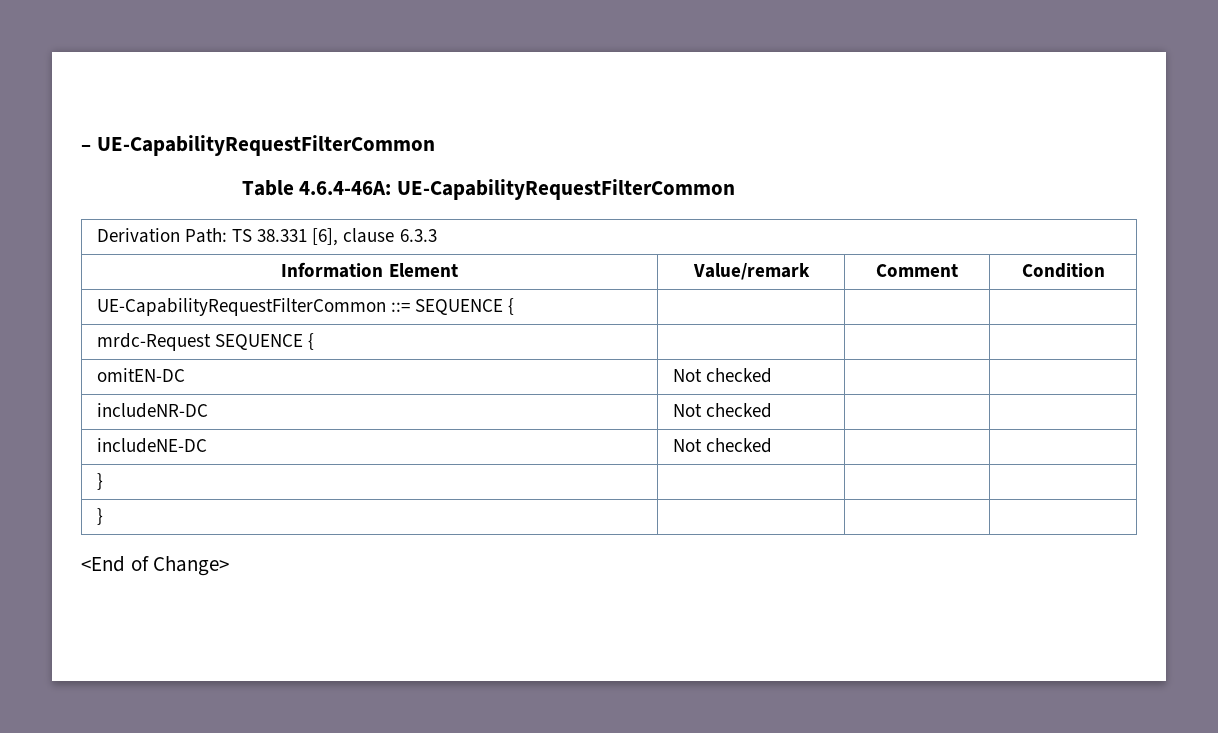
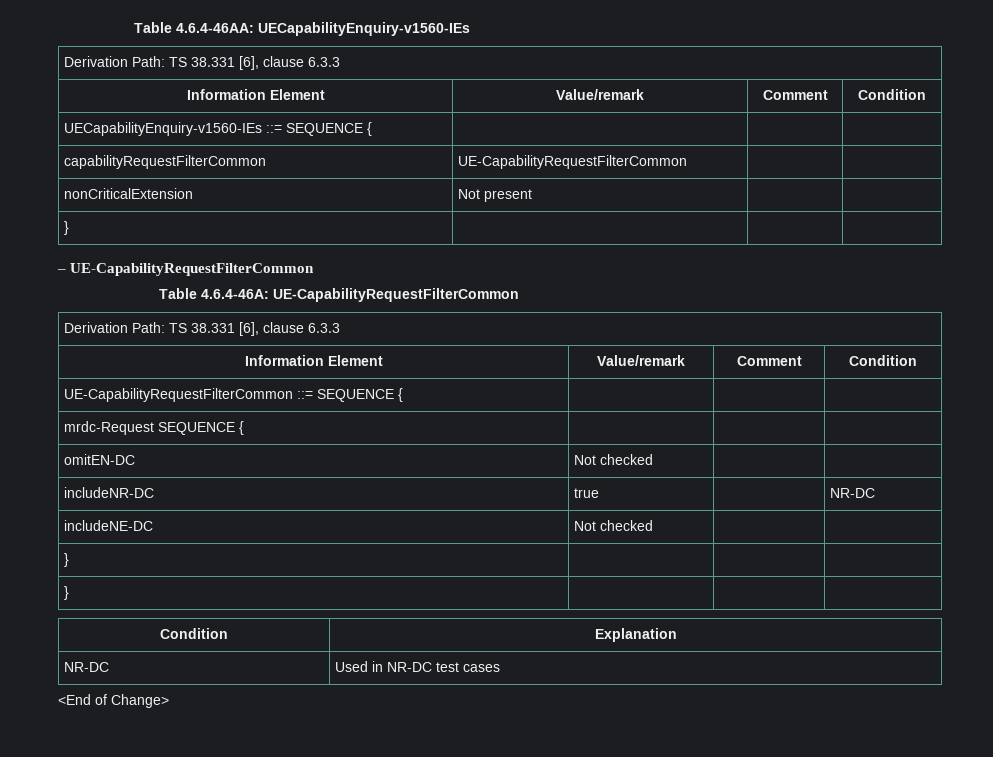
+ Table 4.6.4-46AA: UECapabilityEnquiry-v1560-IEs
+ Derivation Path: TS 38.331 [6], clause 6.3.3
+ Information Element | Value/remark | Comment | Condition
+ UECapabilityEnquiry-v1560-IEs ::= SEQUENCE { | | |
+ capabilityRequestFilterCommon | UE-CapabilityRequestFilterCommon | |
+ nonCriticalExtension | Not present | |
+ } | | |
- includeNR-DC | Not checked | |
+ includeNR-DC | true | | NR-DC
+ Condition | Explanation
+ NR-DC | Used in NR-DC test cases

